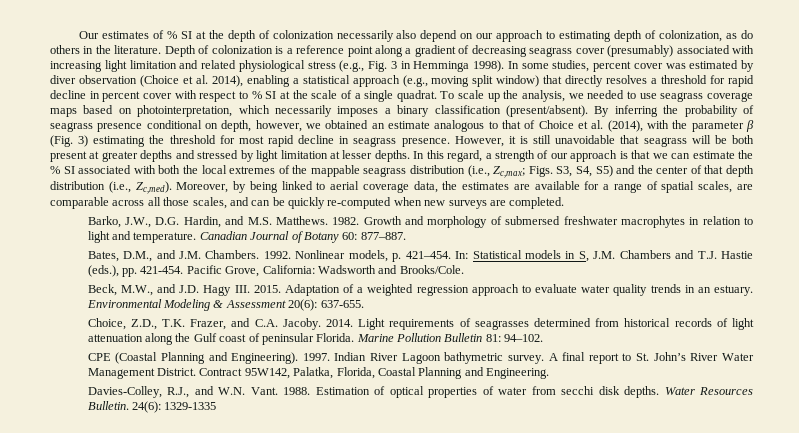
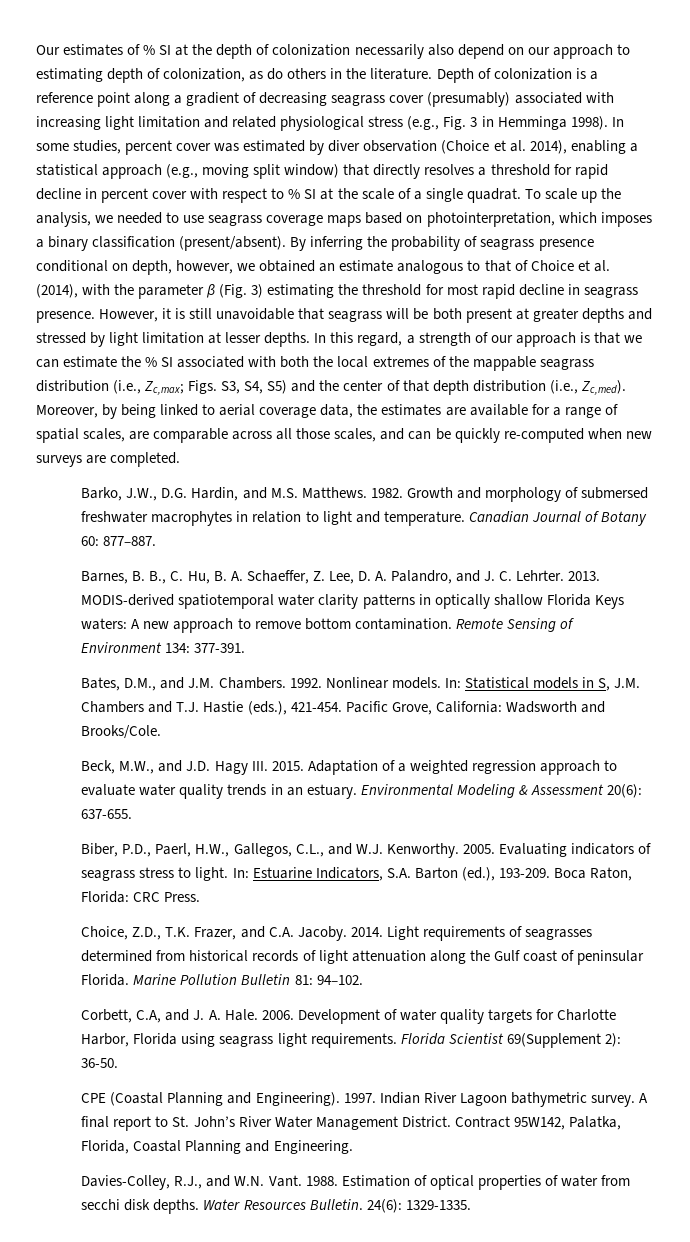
- To scale up the analysis, we needed to use seagrass coverage maps based on photointerpretation, which necessarily imposes a binary classification (present/absent).
+ To scale up the analysis, we needed to use seagrass coverage maps based on photointerpretation, which imposes a binary classification (present/absent).
+ Barnes, B. B., C. Hu, B. A. Schaeffer, Z. Lee, D. A. Palandro, and J. C. Lehrter. 2013. MODIS-derived spatiotemporal water clarity patterns in optically shallow Florida Keys waters: A new approach to remove bottom contamination. Remote Sensing of Environment 134: 377-391.
- Nonlinear models, p. 421–454.
+ Nonlinear models.
- In: Statistical models in S, J.M. Chambers and T.J. Hastie (eds.), pp. 421-454.
+ In: Statistical models in S, J.M. Chambers and T.J. Hastie (eds.), 421-454.
+ Biber, P.D., Paerl, H.W., Gallegos, C.L., and W.J. Kenworthy. 2005. Evaluating indicators of seagrass stress to light. In: Estuarine Indicators, S.A. Barton (ed.), 193-209. Boca Raton, Florida: CRC Press.
+ Corbett, C.A, and J. A. Hale. 2006. Development of water quality targets for Charlotte Harbor, Florida using seagrass light requirements. Florida Scientist 69(Supplement 2): 36-50.
- 24(6): 1329-1335
+ 24(6): 1329-1335.

